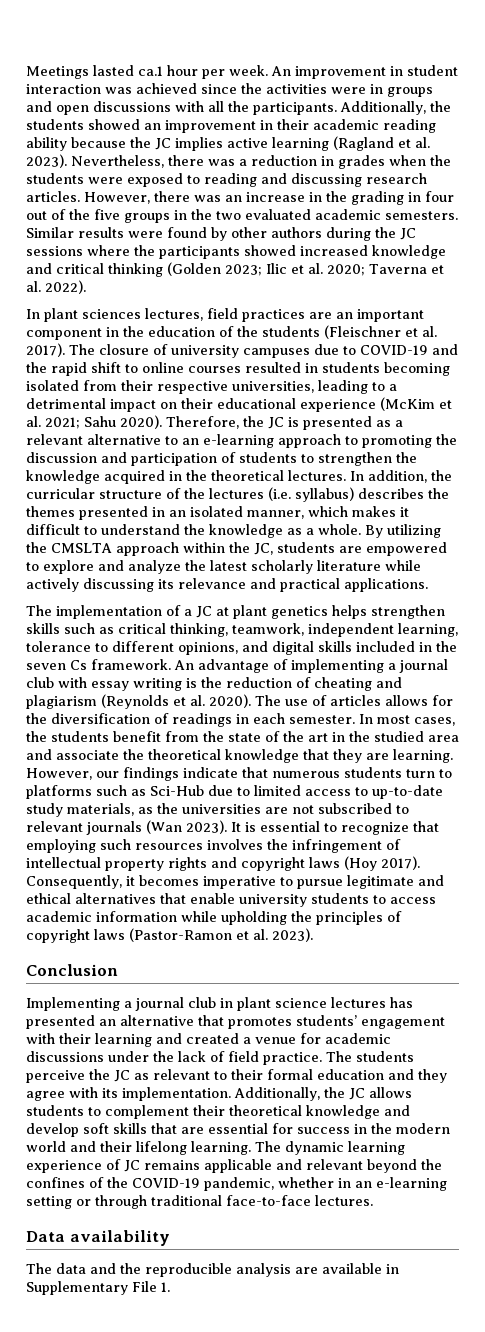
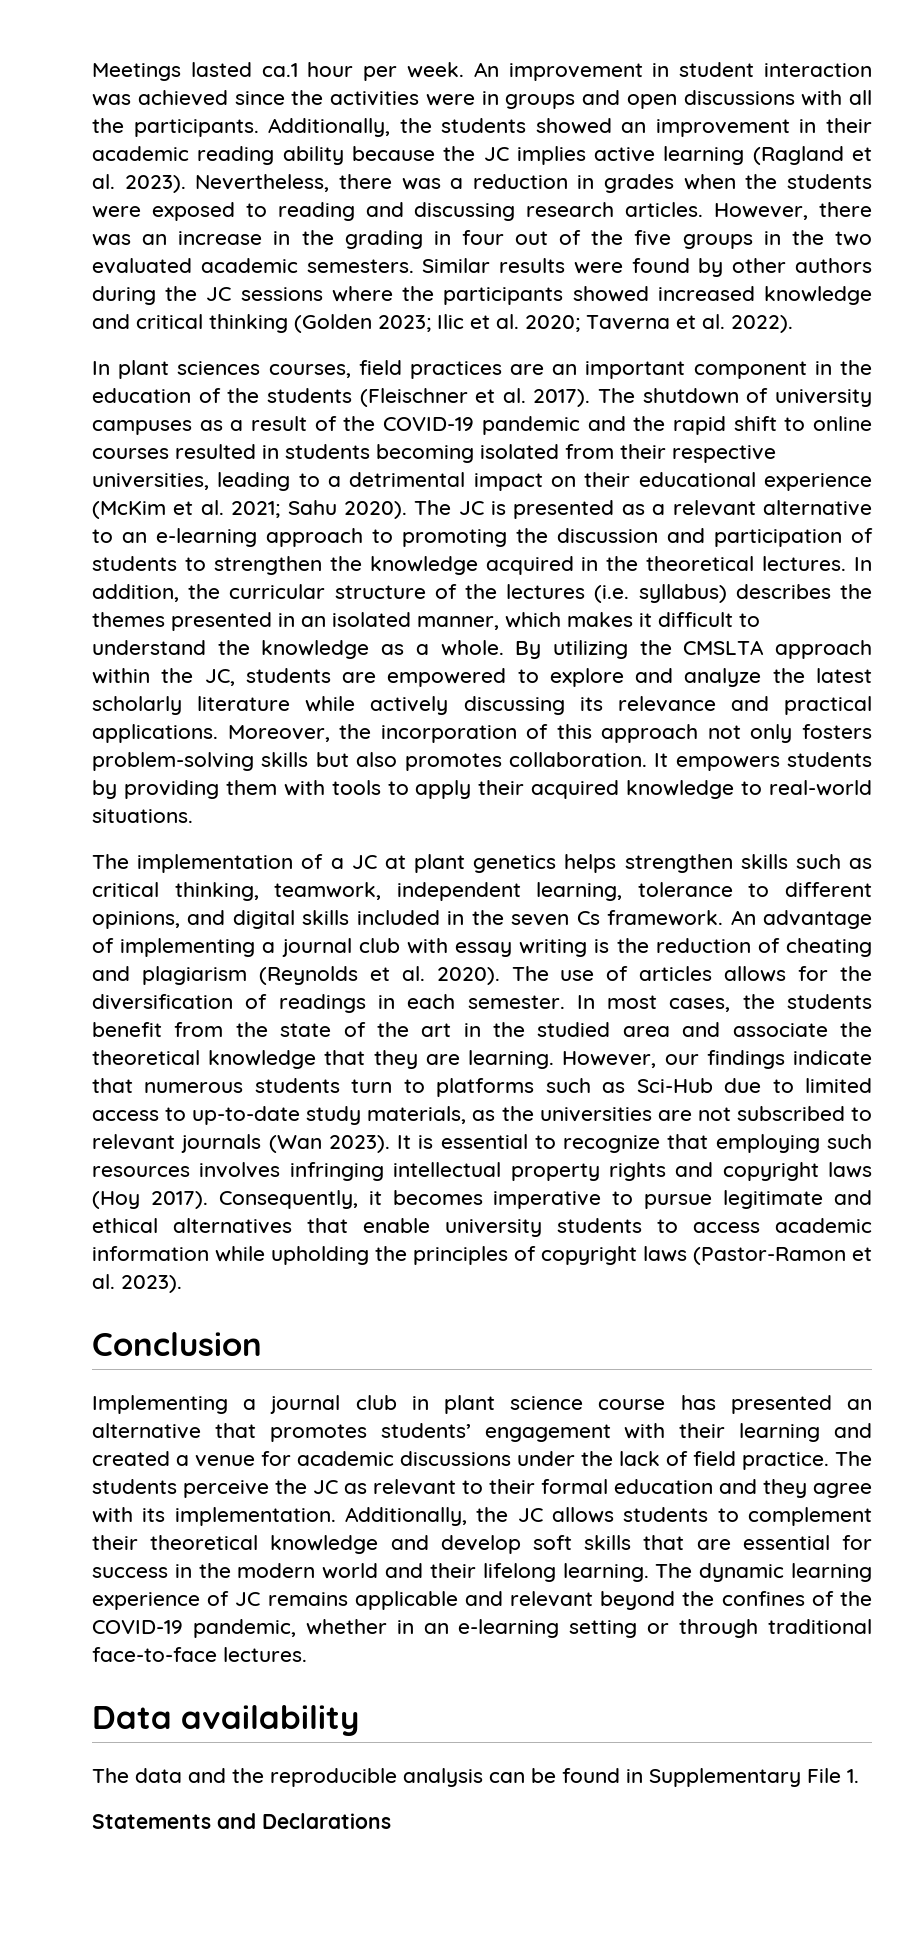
- In plant sciences lectures, field practices are an important component in the education of the students (Fleischner et al. 2017).
+ In plant sciences courses, field practices are an important component in the education of the students (Fleischner et al. 2017).
- The closure of university campuses due to COVID-19 and the rapid shift to online courses resulted in students becoming isolated from their respective universities, leading to a detrimental impact on their educational experience (McKim et al. 2021; Sahu 2020).
+ The shutdown of university campuses as a result of the COVID-19 pandemic and the rapid shift to online courses resulted in students becoming isolated from their respective universities, leading to a detrimental impact on their educational experience (McKim et al. 2021; Sahu 2020).
- Therefore, the JC is presented as a relevant alternative to an e-learning approach to promoting the discussion and participation of students to strengthen the knowledge acquired in the theoretical lectures.
+ The JC is presented as a relevant alternative to an e-learning approach to promoting the discussion and participation of students to strengthen the knowledge acquired in the theoretical lectures.
+ Moreover, the incorporation of this approach not only fosters problem-solving skills but also promotes collaboration. It empowers students by providing them with tools to apply their acquired knowledge to real-world situations.
- It is essential to recognize that employing such resources involves the infringement of intellectual property rights and copyright laws (Hoy 2017).
+ It is essential to recognize that employing such resources involves infringing intellectual property rights and copyright laws (Hoy 2017).
- Implementing a journal club in plant science lectures has presented an alternative that promotes students’ engagement with their learning and created a venue for academic discussions under the lack of field practice.
+ Implementing a journal club in plant science course has presented an alternative that promotes students’ engagement with their learning and created a venue for academic discussions under the lack of field practice.
- The data and the reproducible analysis are available in Supplementary File 1.
+ The data and the reproducible analysis can be found in Supplementary File 1.
+ Statements and Declarations

